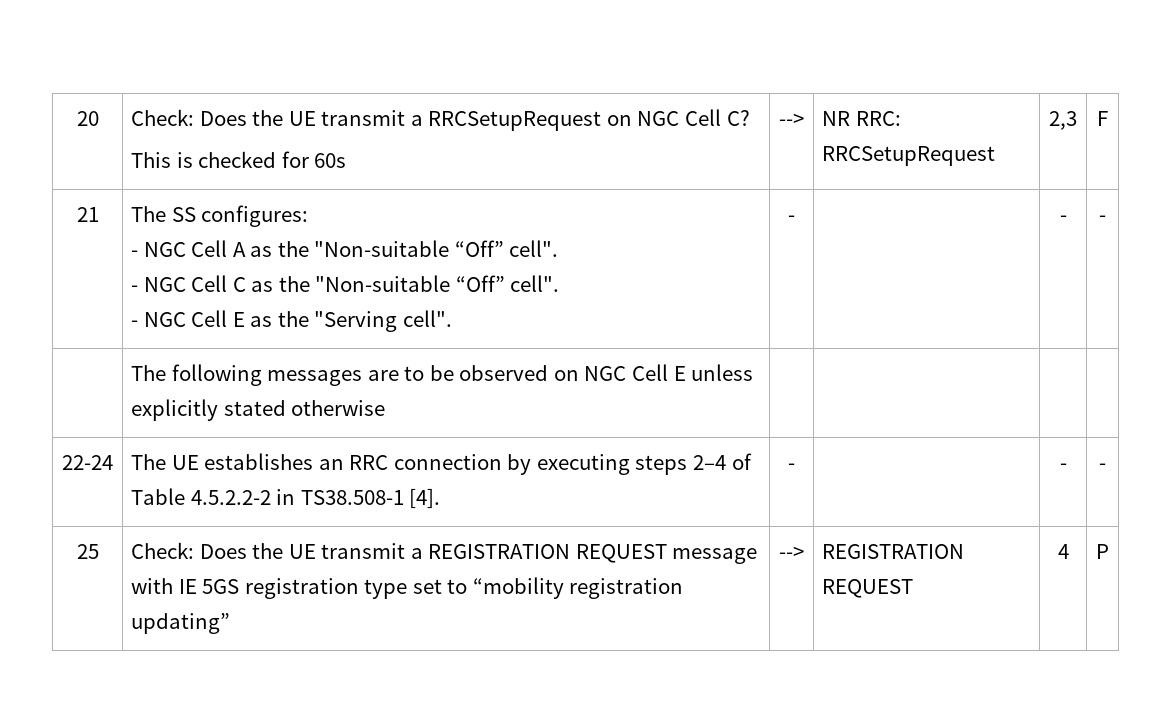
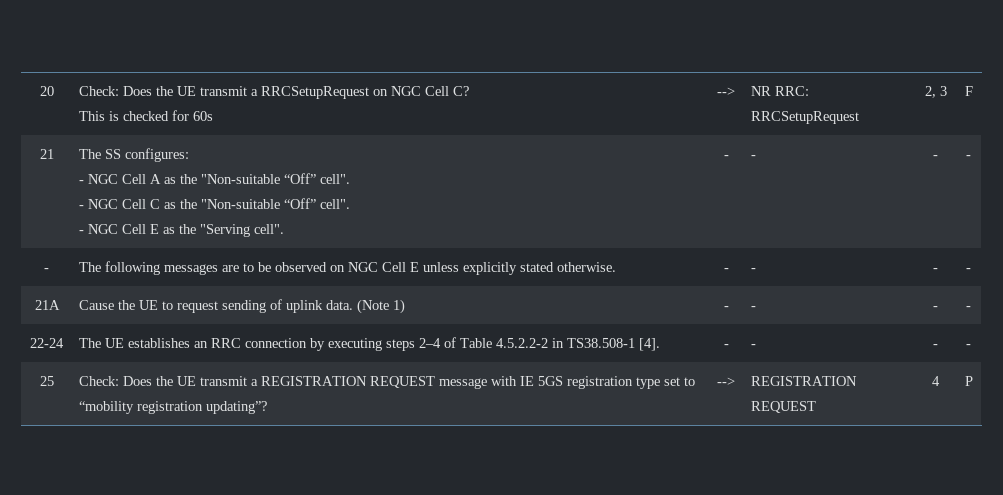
  20 | Check: Does the UE transmit a RRCSetupRequest on NGC Cell C?
- This is checked for 60s | --> | NR RRC: RRCSetupRequest | 2,3 | F
+ This is checked for 60s | --> | NR RRC: RRCSetupRequest | 2, 3 | F
  21 | The SS configures:
  - NGC Cell A as the "Non-suitable “Off” cell".
  - NGC Cell C as the "Non-suitable “Off” cell".
- - NGC Cell E as the "Serving cell". | - | | - | -
- | The following messages are to be observed on NGC Cell E unless explicitly stated otherwise | | | |
+ - NGC Cell E as the "Serving cell". | - | - | - | -
+ - | The following messages are to be observed on NGC Cell E unless explicitly stated otherwise. | - | - | - | -
+ 21A | Cause the UE to request sending of uplink data. (Note 1) | - | - | - | -
- 22-24 | The UE establishes an RRC connection by executing steps 2–4 of Table 4.5.2.2-2 in TS38.508-1 [4]. | - | | - | -
+ 22-24 | The UE establishes an RRC connection by executing steps 2–4 of Table 4.5.2.2-2 in TS38.508-1 [4]. | - | - | - | -
- 25 | Check: Does the UE transmit a REGISTRATION REQUEST message with IE 5GS registration type set to “mobility registration updating” | --> | REGISTRATION REQUEST | 4 | P
+ 25 | Check: Does the UE transmit a REGISTRATION REQUEST message with IE 5GS registration type set to “mobility registration updating”? | --> | REGISTRATION REQUEST | 4 | P

